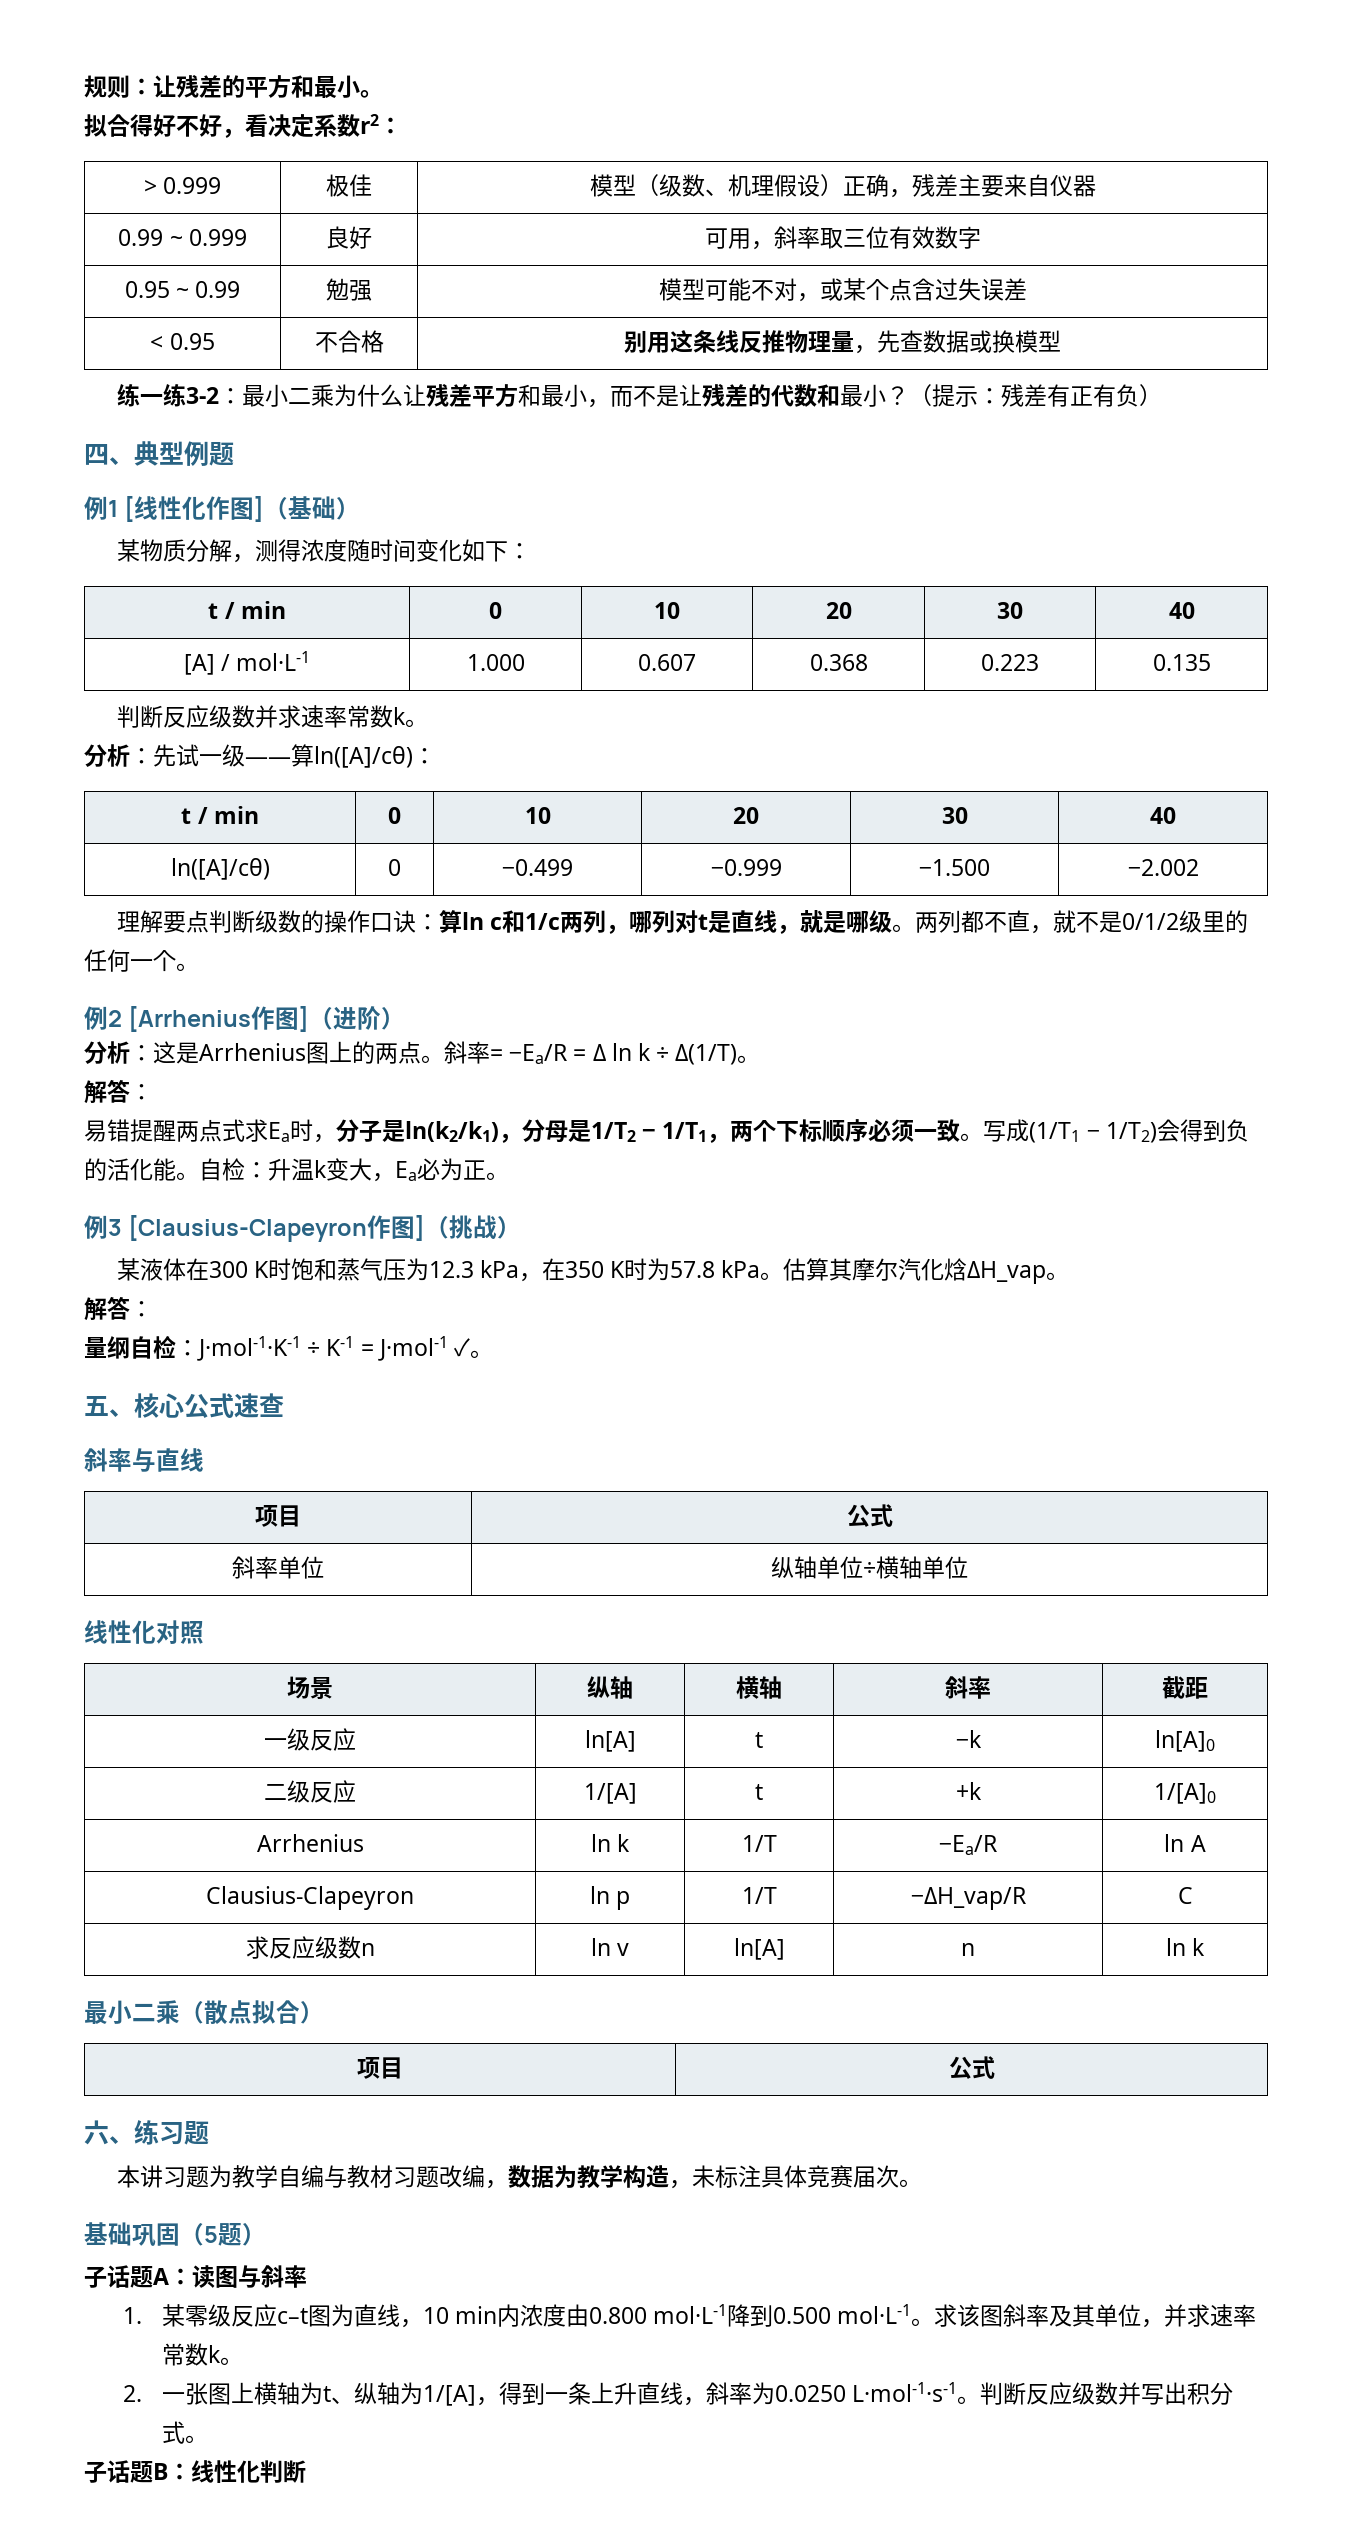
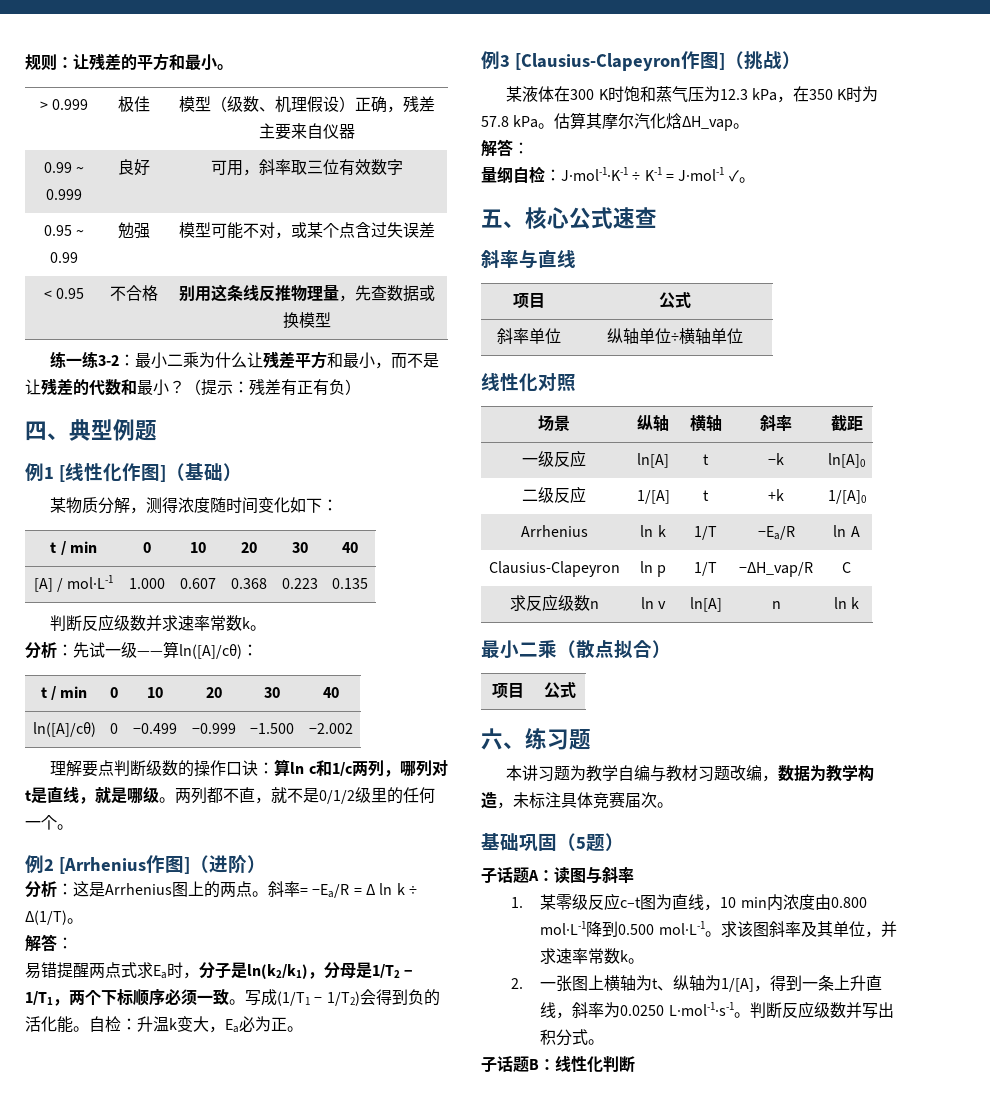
- 拟合得好不好，看决定系数r2：

